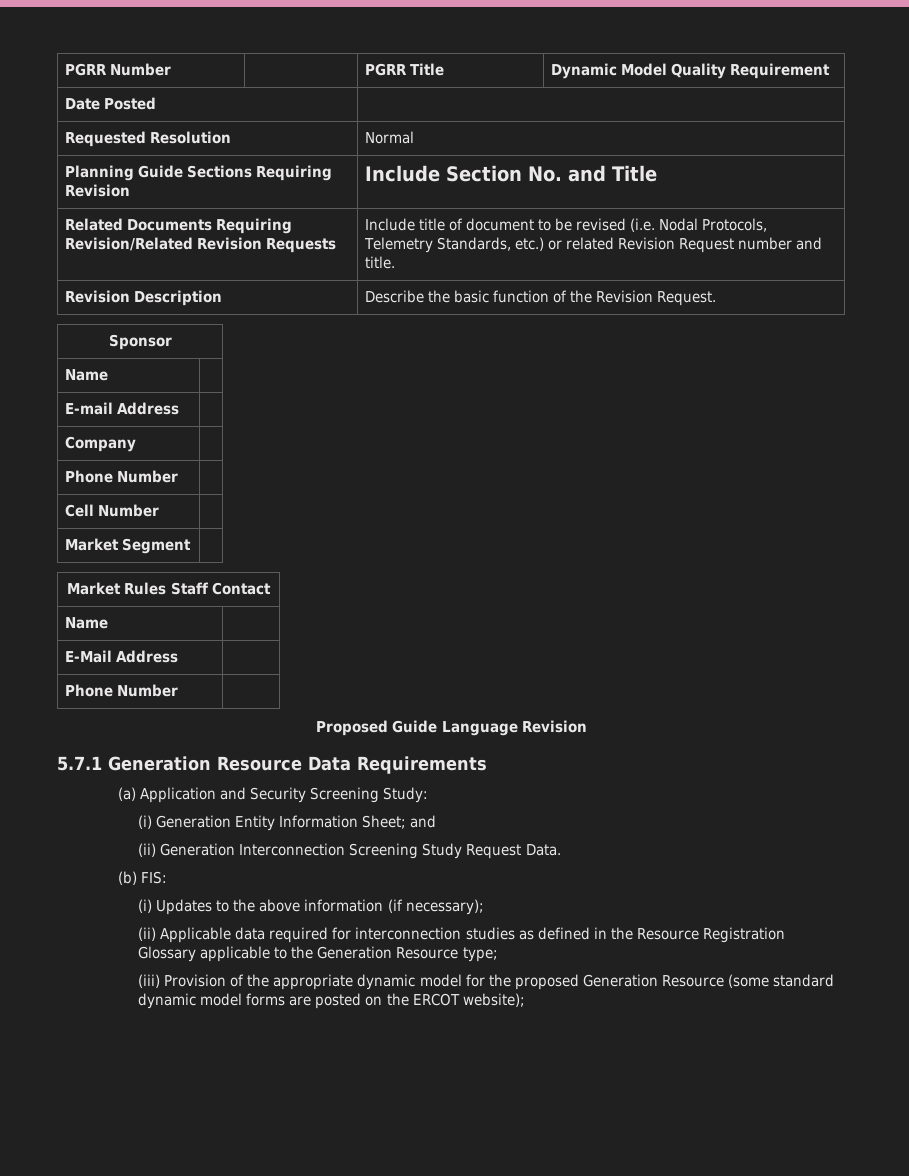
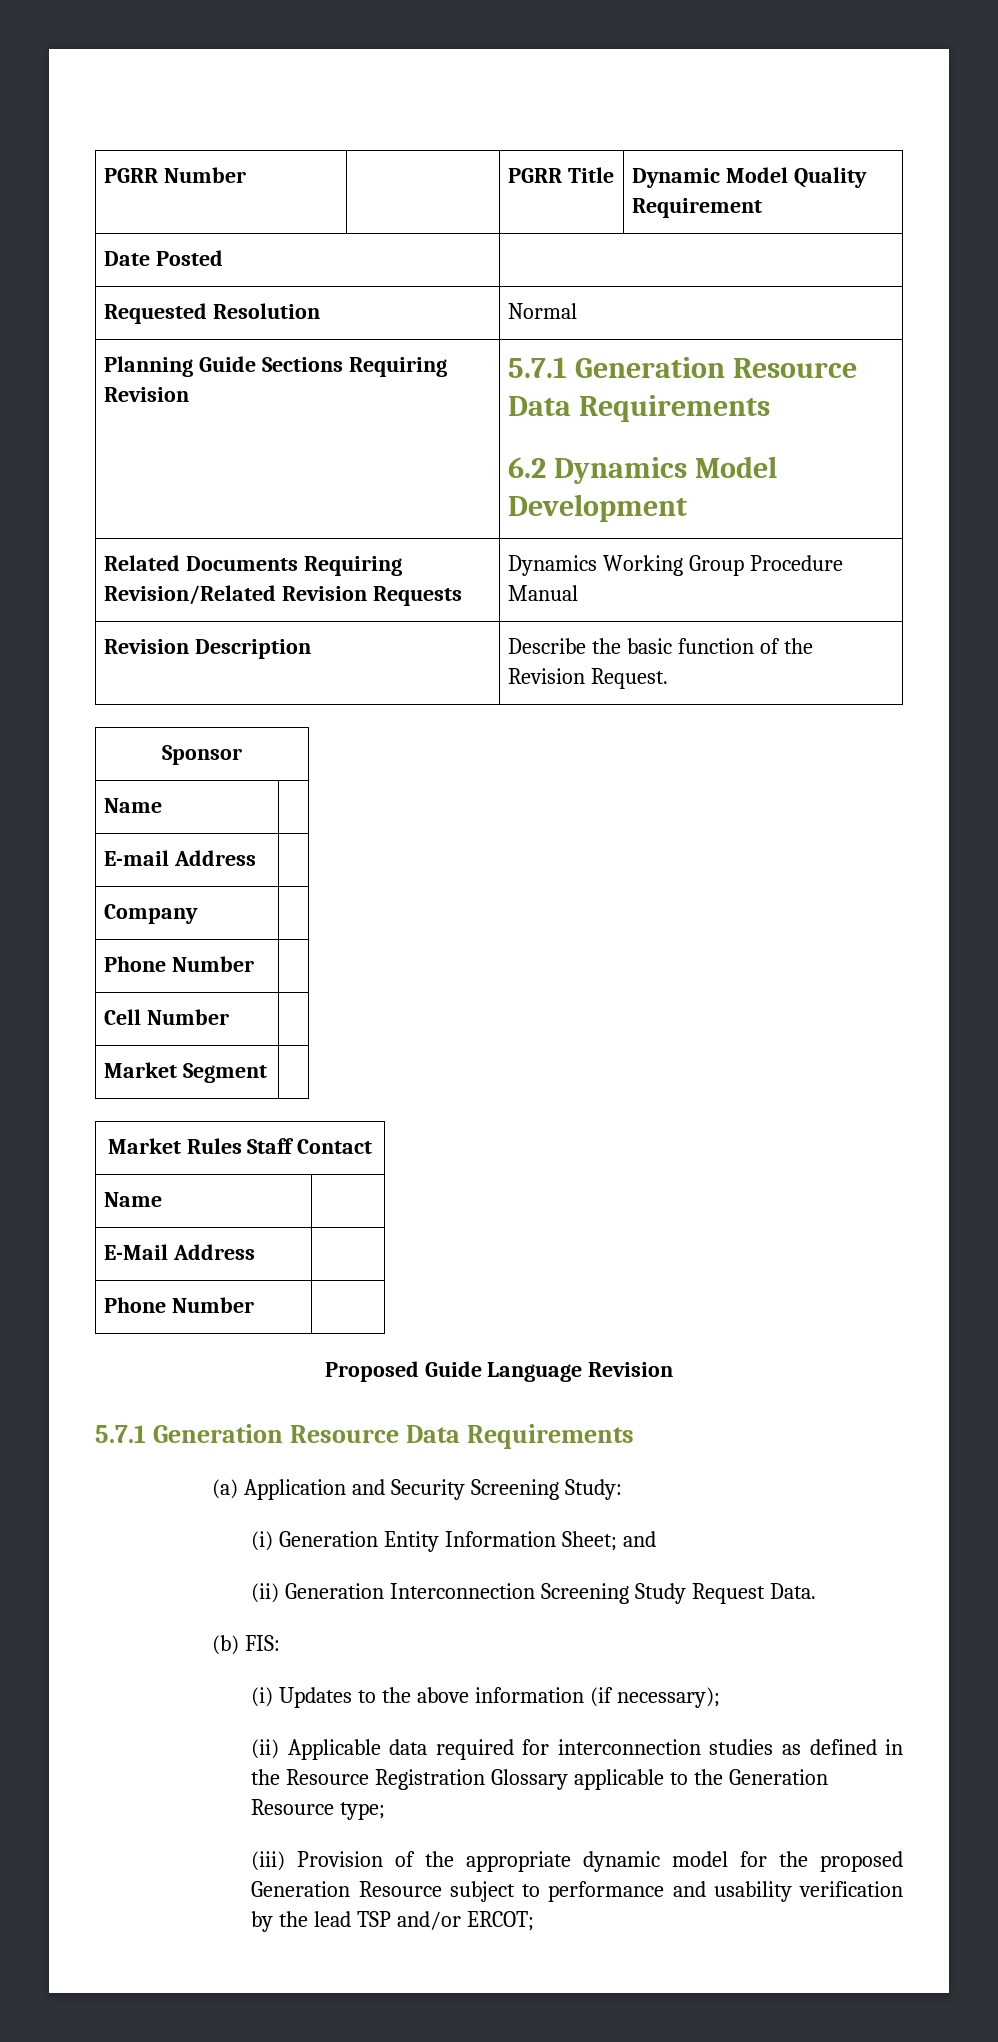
- Planning Guide Sections Requiring Revision | Include Section No. and Title
+ Planning Guide Sections Requiring Revision | 5.7.1 Generation Resource Data Requirements
+ 6.2 Dynamics Model Development
- Related Documents Requiring Revision/Related Revision Requests | Include title of document to be revised (i.e. Nodal Protocols, Telemetry Standards, etc.) or related Revision Request number and title.
+ Related Documents Requiring Revision/Related Revision Requests | Dynamics Working Group Procedure Manual
- (iii) Provision of the appropriate dynamic model for the proposed Generation Resource (some standard dynamic model forms are posted on the ERCOT website);
+ (iii) Provision of the appropriate dynamic model for the proposed Generation Resource subject to performance and usability verification by the lead TSP and/or ERCOT;

